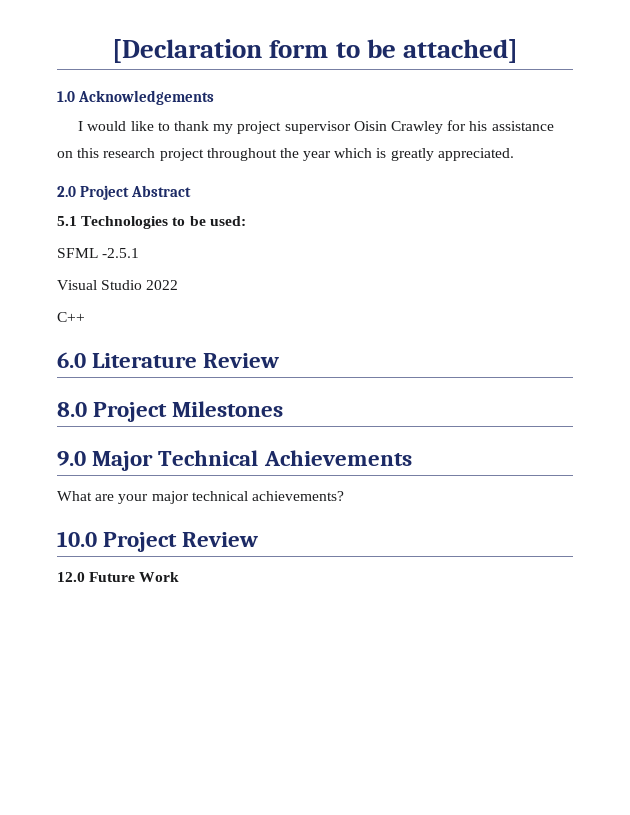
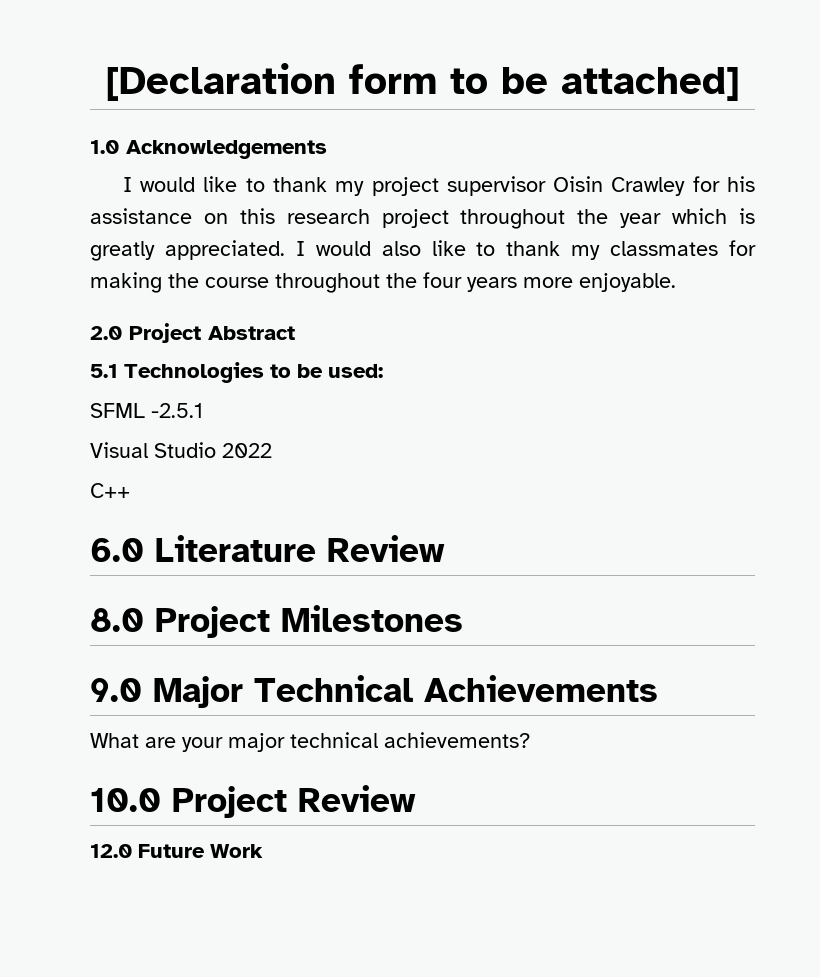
+ I would also like to thank my classmates for making the course throughout the four years more enjoyable.

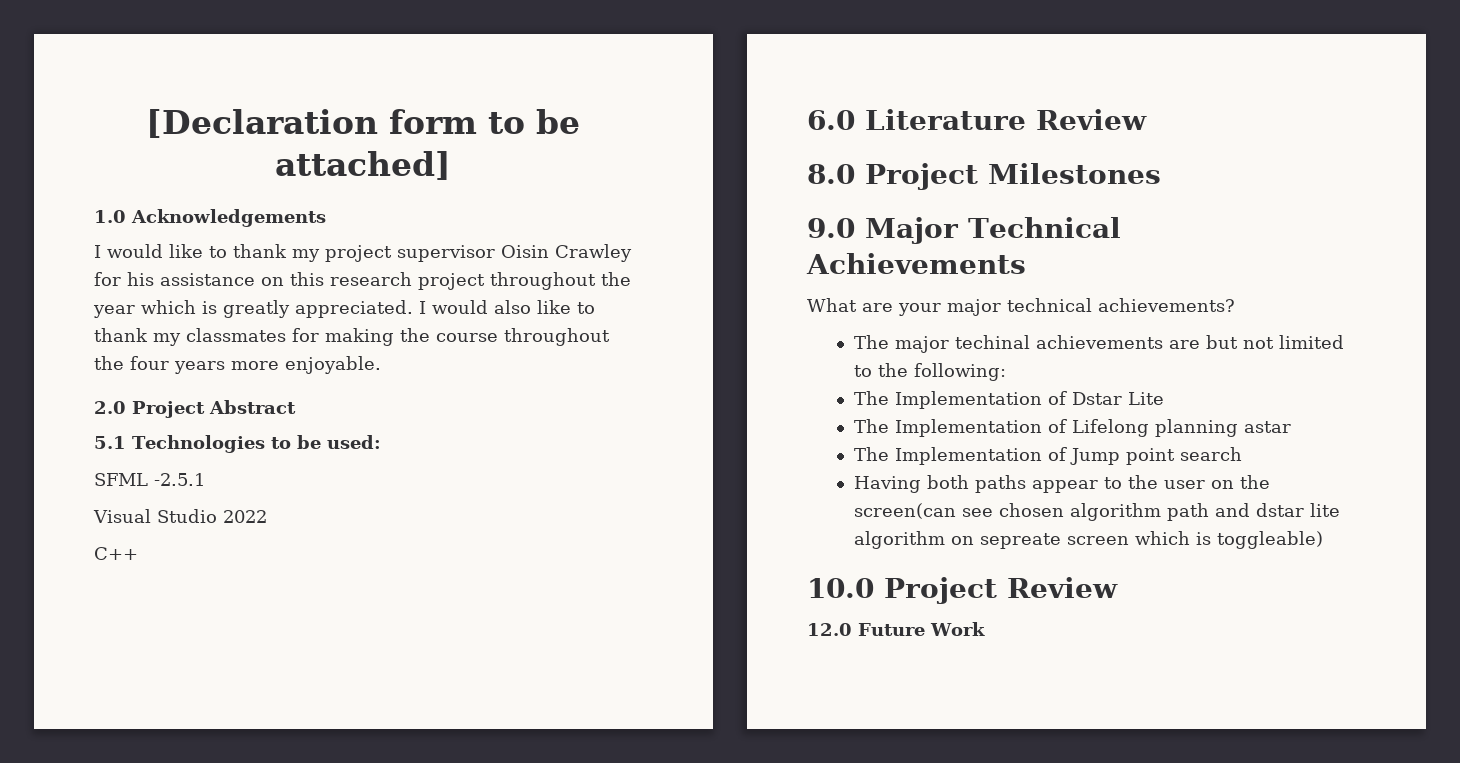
+ The major techinal achievements are but not limited to the following:
+ The Implementation of Dstar Lite
+ The Implementation of Lifelong planning astar
+ The Implementation of Jump point search
+ Having both paths appear to the user on the screen(can see chosen algorithm path and dstar lite algorithm on sepreate screen which is toggleable)

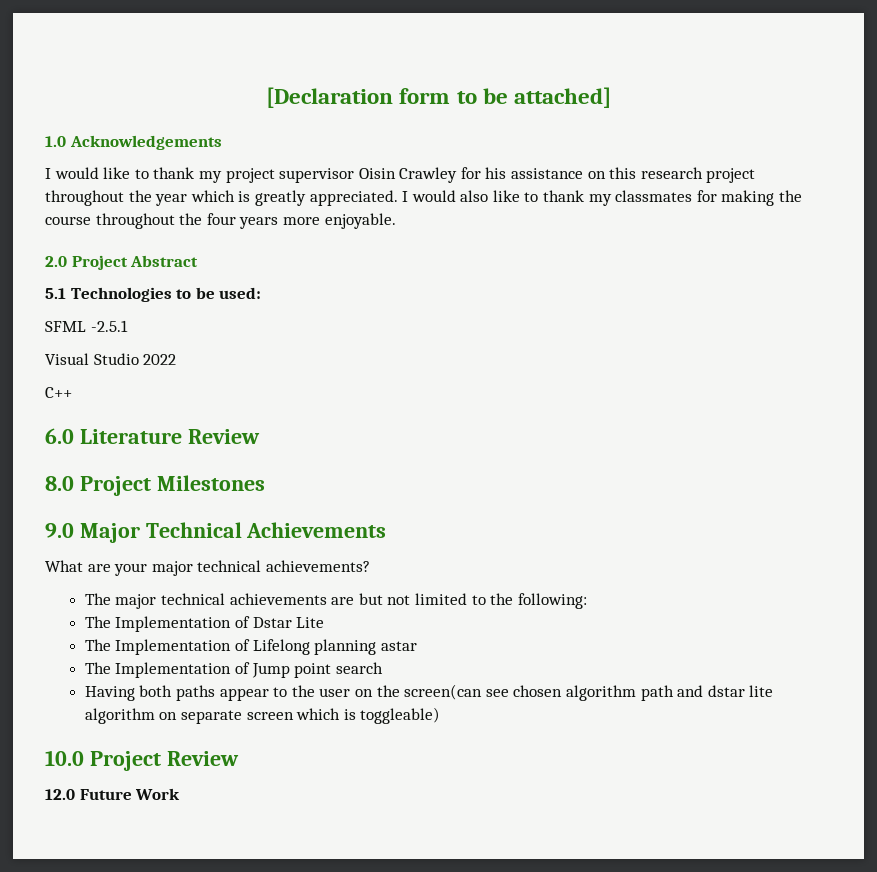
- The major techinal achievements are but not limited to the following:
+ The major technical achievements are but not limited to the following:
- Having both paths appear to the user on the screen(can see chosen algorithm path and dstar lite algorithm on sepreate screen which is toggleable)
+ Having both paths appear to the user on the screen(can see chosen algorithm path and dstar lite algorithm on separate screen which is toggleable)

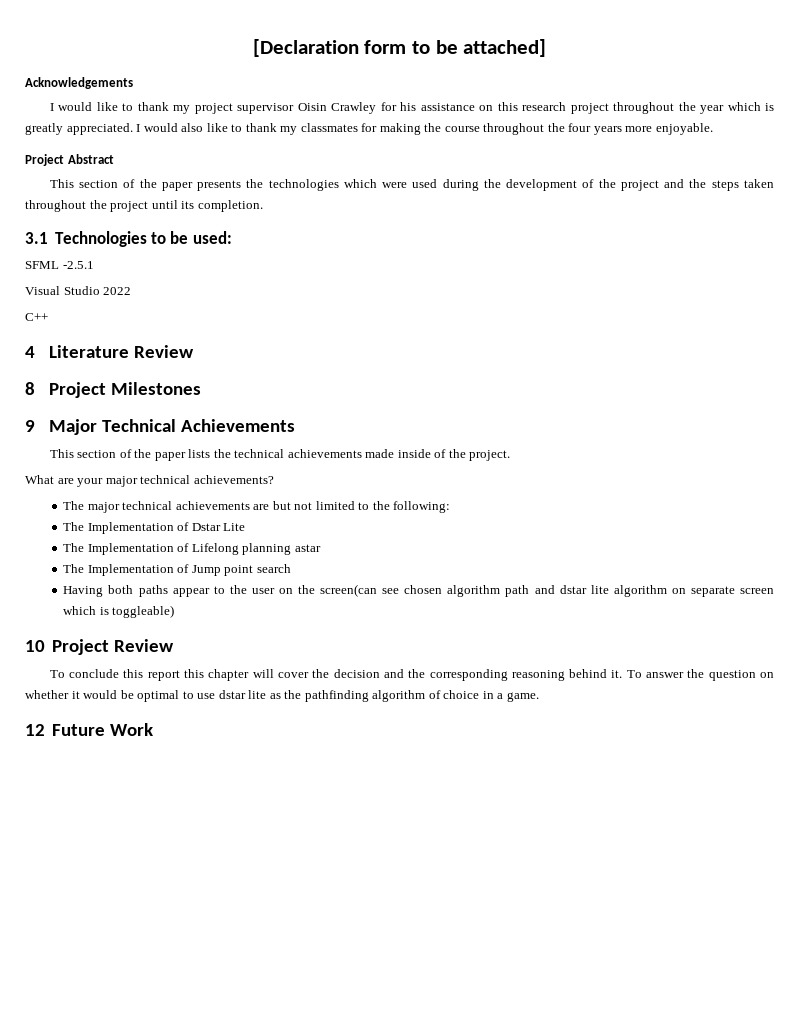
- 1.0 Acknowledgements
+ Acknowledgements
- 2.0 Project Abstract
+ Project Abstract
- 5.1 Technologies to be used:
+ This section of the paper presents the technologies which were used during the development of the project and the steps taken throughout the project until its completion.
+ 3.1 Technologies to be used:
- 6.0 Literature Review
+ 4 Literature Review
- 8.0 Project Milestones
+ 8 Project Milestones
- 9.0 Major Technical Achievements
+ 9 Major Technical Achievements
+ This section of the paper lists the technical achievements made inside of the project.
- 10.0 Project Review
+ 10 Project Review
- 12.0 Future Work
+ To conclude this report this chapter will cover the decision and the corresponding reasoning behind it. To answer the question on whether it would be optimal to use dstar lite as the pathfinding algorithm of choice in a game.
+ 12 Future Work

